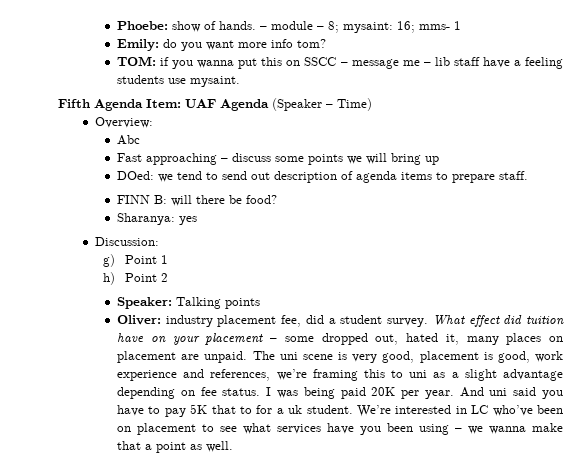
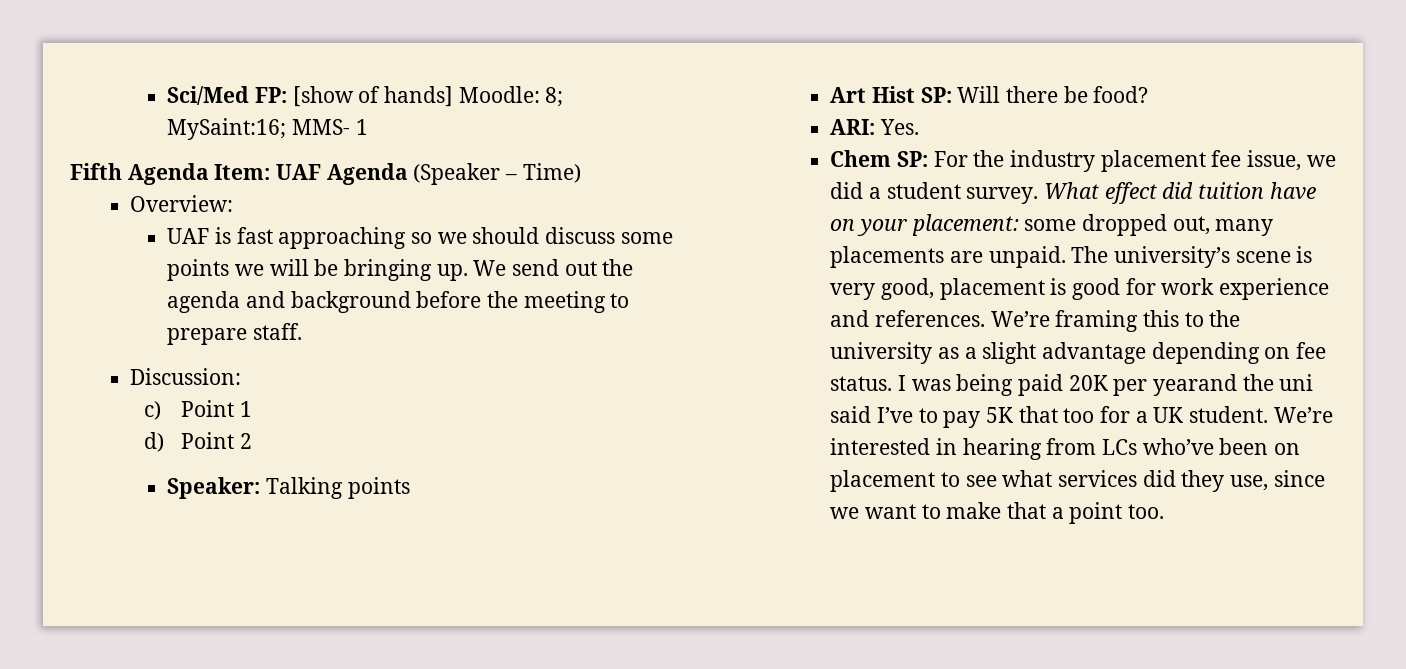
- Phoebe: show of hands. – module – 8; mysaint: 16; mms- 1
- Emily: do you want more info tom?
- TOM: if you wanna put this on SSCC – message me – lib staff have a feeling students use mysaint.
+ Sci/Med FP: [show of hands] Moodle: 8; MySaint:16; MMS- 1
- Abc
- Fast approaching – discuss some points we will bring up
- DOed: we tend to send out description of agenda items to prepare staff.
- FINN B: will there be food?
- Sharanya: yes
+ UAF is fast approaching so we should discuss some points we will be bringing up. We send out the agenda and background before the meeting to prepare staff.
- g) Point 1
+ c) Point 1
- h) Point 2
+ d) Point 2
- Oliver: industry placement fee, did a student survey.
+ Art Hist SP: Will there be food?
+ ARI: Yes.
+ Chem SP: For the industry placement fee issue, we did a student survey.
- What effect did tuition have on your placement – some dropped out, hated it, many places on placement are unpaid.
+ What effect did tuition have on your placement: some dropped out, many placements are unpaid.
- The uni scene is very good, placement is good, work experience and references, we’re framing this to uni as a slight advantage depending on fee status.
+ The university’s scene is very good, placement is good for work experience and references. We’re framing this to the university as a slight advantage depending on fee status.
- I was being paid 20K per year. And uni said you have to pay 5K that to for a uk student.
+ I was being paid 20K per yearand the uni said I’ve to pay 5K that too for a UK student.
- We’re interested in LC who’ve been on placement to see what services have you been using – we wanna make that a point as well.
+ We’re interested in hearing from LCs who’ve been on placement to see what services did they use, since we want to make that a point too.

